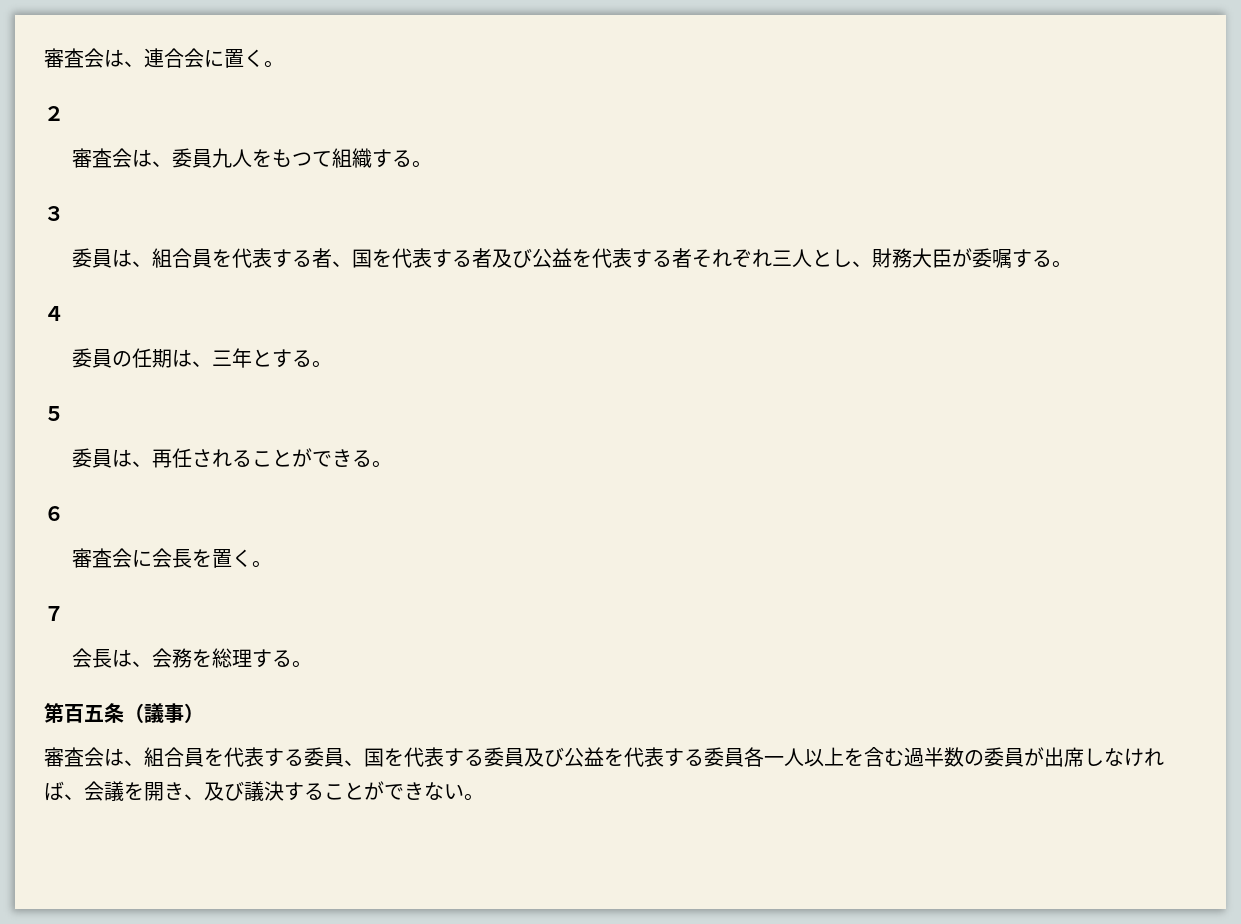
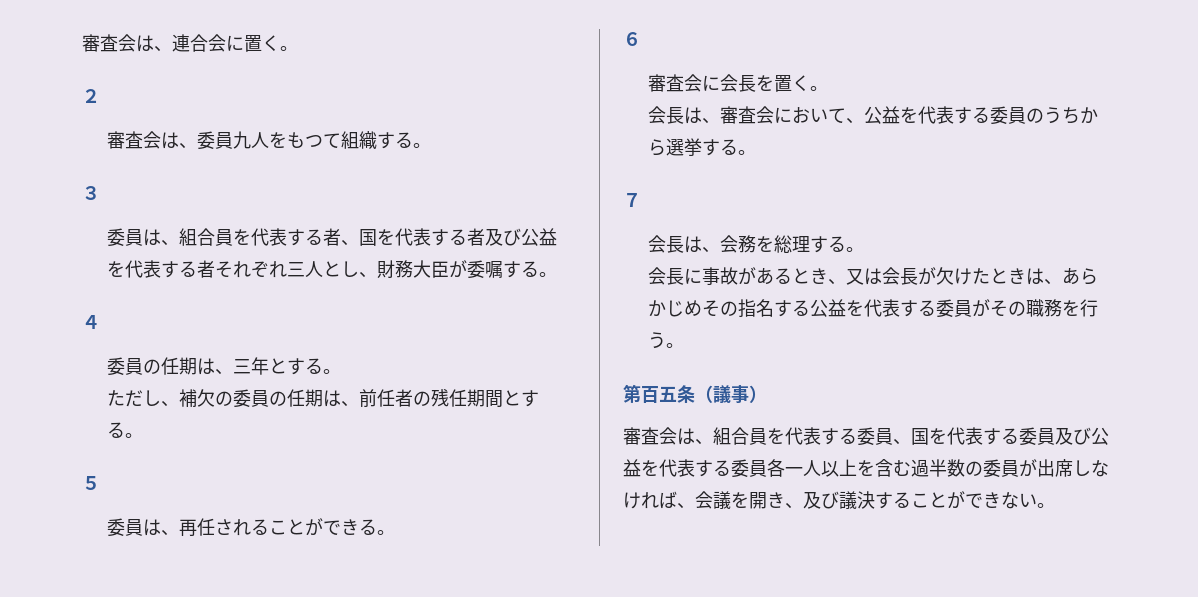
+ ただし、補欠の委員の任期は、前任者の残任期間とする。
+ 会長は、審査会において、公益を代表する委員のうちから選挙する。
+ 会長に事故があるとき、又は会長が欠けたときは、あらかじめその指名する公益を代表する委員がその職務を行う。

